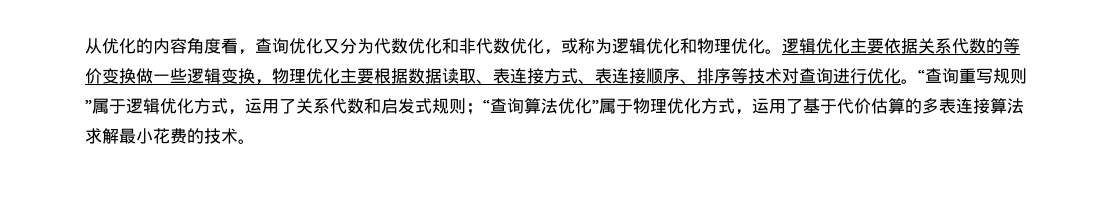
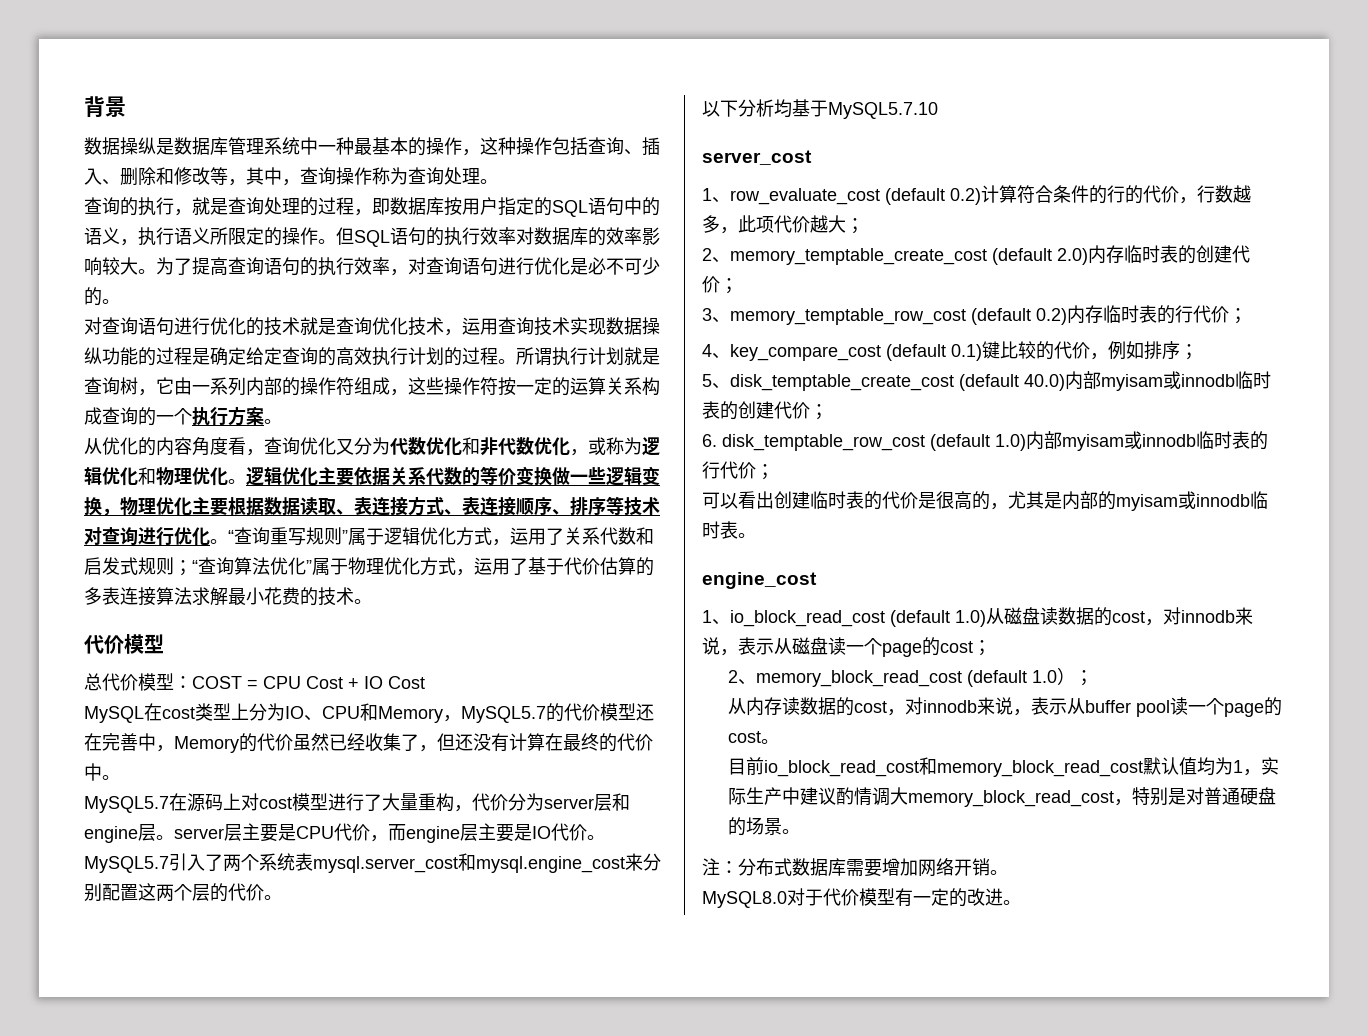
+ 背景
+ 数据操纵是数据库管理系统中一种最基本的操作，这种操作包括查询、插入、删除和修改等，其中，查询操作称为查询处理。
+ 查询的执行，就是查询处理的过程，即数据库按用户指定的SQL语句中的语义，执行语义所限定的操作。但SQL语句的执行效率对数据库的效率影响较大。为了提高查询语句的执行效率，对查询语句进行优化是必不可少的。
+ 对查询语句进行优化的技术就是查询优化技术，运用查询技术实现数据操纵功能的过程是确定给定查询的高效执行计划的过程。所谓执行计划就是查询树，它由一系列内部的操作符组成，这些操作符按一定的运算关系构成查询的一个执行方案。
  “查询重写规则”属于逻辑优化方式，运用了关系代数和启发式规则；“查询算法优化”属于物理优化方式，运用了基于代价估算的多表连接算法求解最小花费的技术。
+ 代价模型
+ 总代价模型：COST = CPU Cost + IO Cost
+ MySQL在cost类型上分为IO、CPU和Memory，MySQL5.7的代价模型还在完善中，Memory的代价虽然已经收集了，但还没有计算在最终的代价中。
+ MySQL5.7在源码上对cost模型进行了大量重构，代价分为server层和engine层。server层主要是CPU代价，而engine层主要是IO代价。MySQL5.7引入了两个系统表mysql.server_cost和mysql.engine_cost来分别配置这两个层的代价。
+ 以下分析均基于MySQL5.7.10
+ server_cost
+ 1、row_evaluate_cost (default 0.2)计算符合条件的行的代价，行数越多，此项代价越大；
+ 2、memory_temptable_create_cost (default 2.0)内存临时表的创建代价；
+ 3、memory_temptable_row_cost (default 0.2)内存临时表的行代价；
+ 4、key_compare_cost (default 0.1)键比较的代价，例如排序；
+ 5、disk_temptable_create_cost (default 40.0)内部myisam或innodb临时表的创建代价；
+ 6. disk_temptable_row_cost (default 1.0)内部myisam或innodb临时表的行代价；
+ 可以看出创建临时表的代价是很高的，尤其是内部的myisam或innodb临时表。
+ engine_cost
+ 1、io_block_read_cost (default 1.0)从磁盘读数据的cost，对innodb来说，表示从磁盘读一个page的cost；
+ 2、memory_block_read_cost (default 1.0）；
+ 从内存读数据的cost，对innodb来说，表示从buffer pool读一个page的cost。
+ 目前io_block_read_cost和memory_block_read_cost默认值均为1，实际生产中建议酌情调大memory_block_read_cost，特别是对普通硬盘的场景。
+ 注：分布式数据库需要增加网络开销。
+ MySQL8.0对于代价模型有一定的改进。

